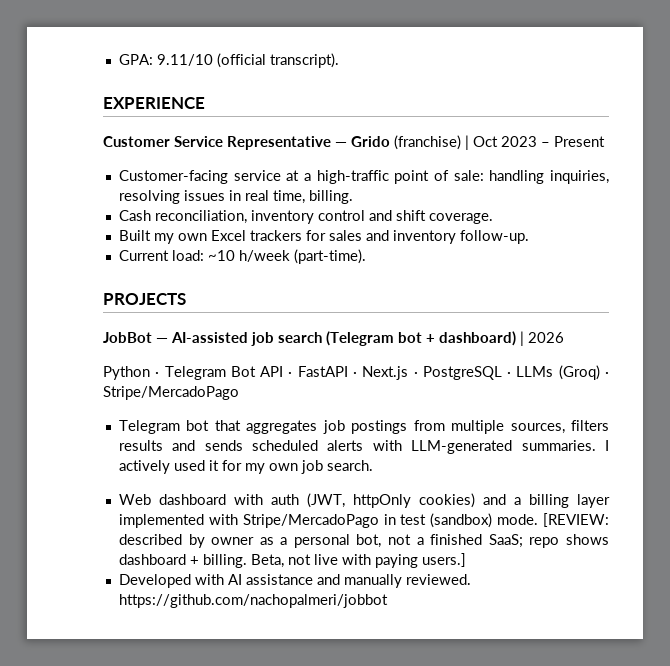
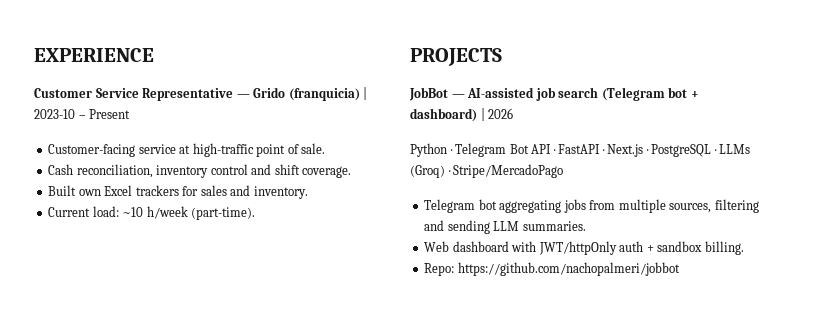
- GPA: 9.11/10 (official transcript).
- Customer Service Representative — Grido (franchise) | Oct 2023 – Present
+ Customer Service Representative — Grido (franquicia) | 2023-10 – Present
- Customer-facing service at a high-traffic point of sale: handling inquiries, resolving issues in real time, billing.
+ Customer-facing service at high-traffic point of sale.
- Built my own Excel trackers for sales and inventory follow-up.
+ Built own Excel trackers for sales and inventory.
- Telegram bot that aggregates job postings from multiple sources, filters results and sends scheduled alerts with LLM-generated summaries. I actively used it for my own job search.
- Web dashboard with auth (JWT, httpOnly cookies) and a billing layer implemented with Stripe/MercadoPago in test (sandbox) mode. [REVIEW: described by owner as a personal bot, not a finished SaaS; repo shows dashboard + billing. Beta, not live with paying users.]
- Developed with AI assistance and manually reviewed. https://github.com/nachopalmeri/jobbot
+ Telegram bot aggregating jobs from multiple sources, filtering and sending LLM summaries.
+ Web dashboard with JWT/httpOnly auth + sandbox billing.
+ Repo: https://github.com/nachopalmeri/jobbot

